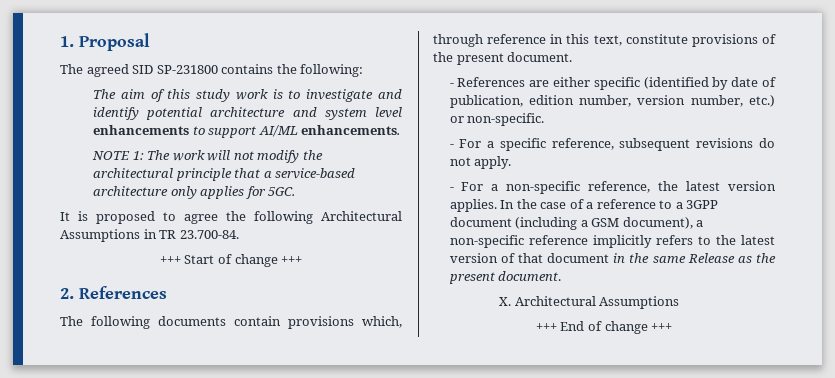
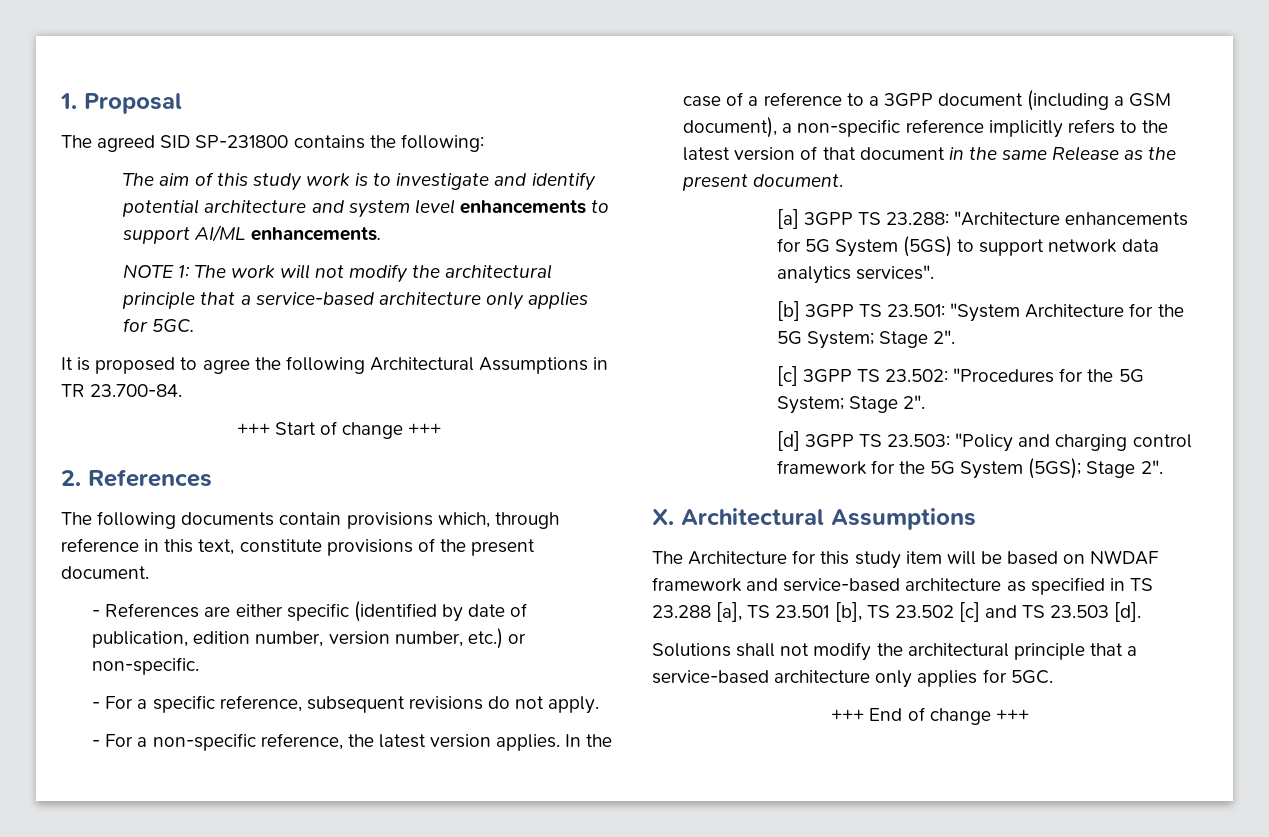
+ [a] 3GPP TS 23.288: "Architecture enhancements for 5G System (5GS) to support network data analytics services".
+ [b] 3GPP TS 23.501: "System Architecture for the 5G System; Stage 2".
+ [c] 3GPP TS 23.502: "Procedures for the 5G System; Stage 2".
+ [d] 3GPP TS 23.503: "Policy and charging control framework for the 5G System (5GS); Stage 2".
  X. Architectural Assumptions
+ The Architecture for this study item will be based on NWDAF framework and service-based architecture as specified in TS 23.288 [a], TS 23.501 [b], TS 23.502 [c] and TS 23.503 [d].
+ Solutions shall not modify the architectural principle that a service-based architecture only applies for 5GC.

